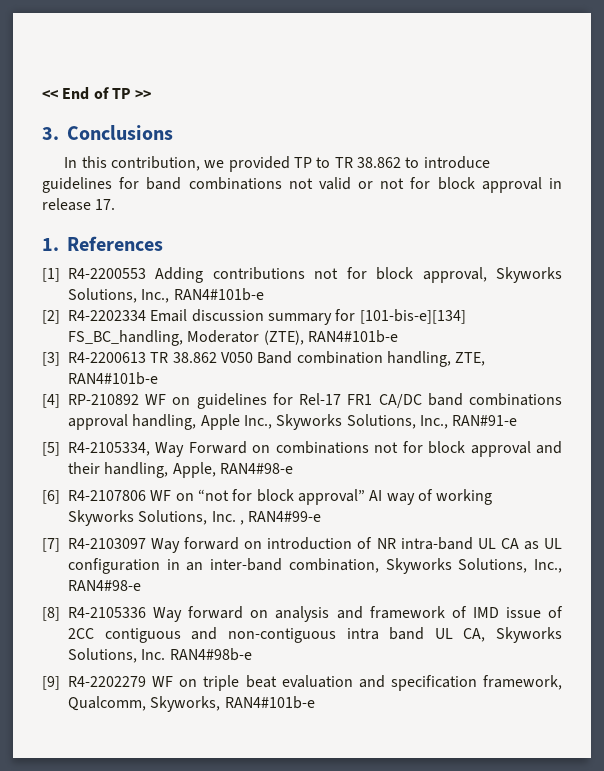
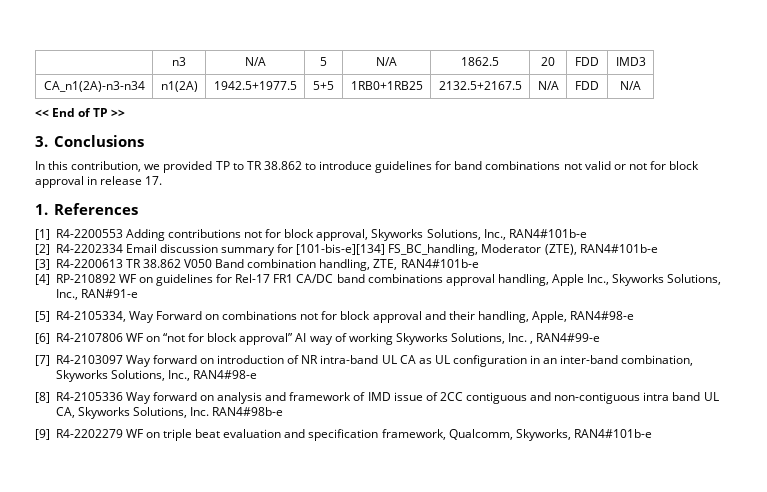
+ | n3 | N/A | 5 | N/A | 1862.5 | 20 | FDD | IMD3
+ CA_n1(2A)-n3-n34 | n1(2A) | 1942.5+1977.5 | 5+5 | 1RB0+1RB25 | 2132.5+2167.5 | N/A | FDD | N/A

